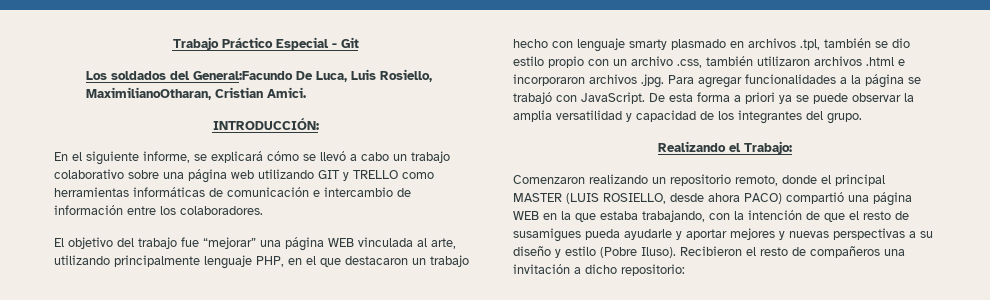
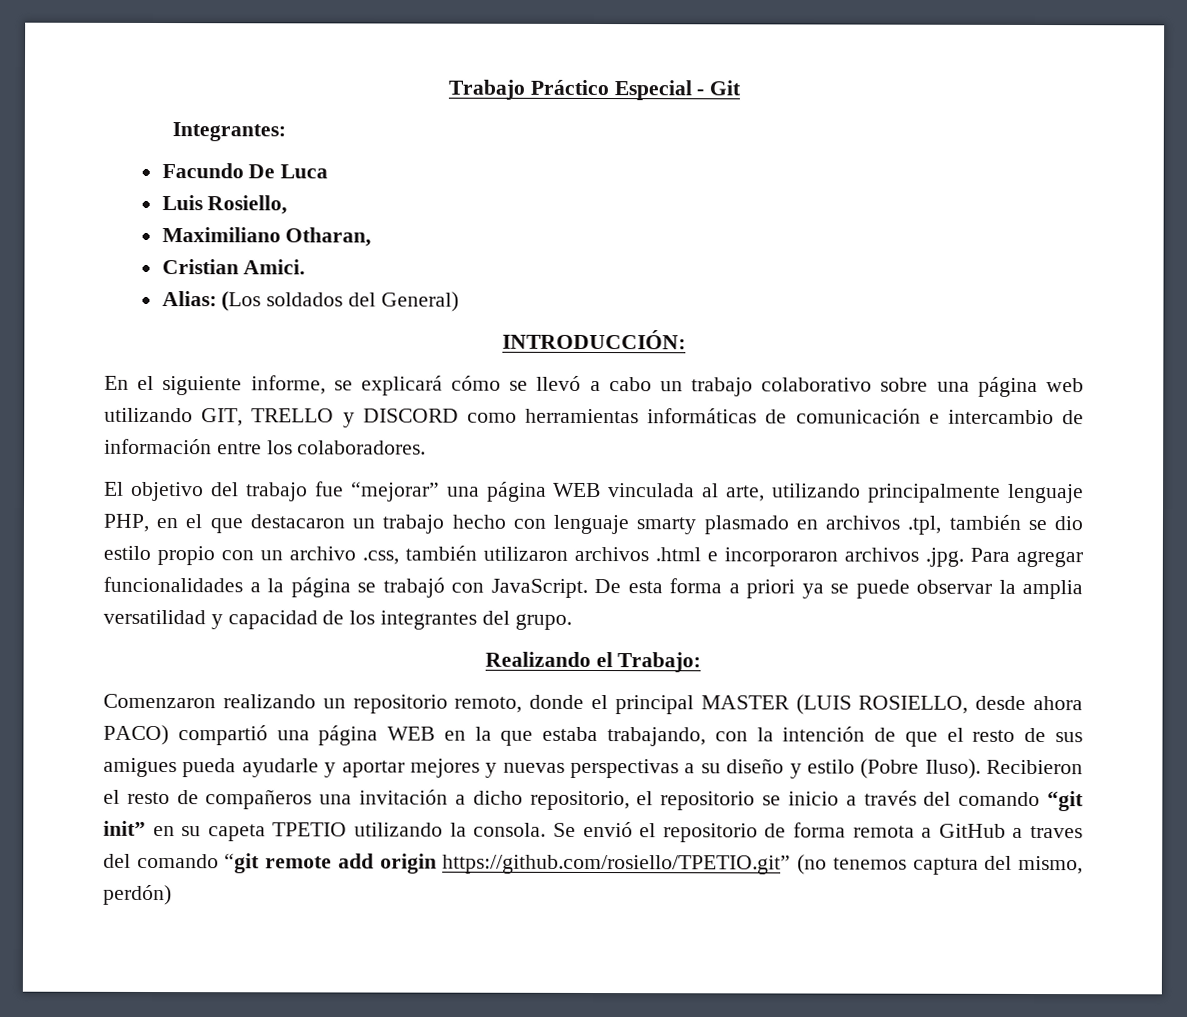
- Los soldados del General:Facundo De Luca, Luis Rosiello, MaximilianoOtharan, Cristian Amici.
+ Integrantes:
+ Facundo De Luca
+ Luis Rosiello,
+ Maximiliano Otharan,
+ Cristian Amici.
+ Alias: (Los soldados del General)
- En el siguiente informe, se explicará cómo se llevó a cabo un trabajo colaborativo sobre una página web utilizando GIT y TRELLO como herramientas informáticas de comunicación e intercambio de información entre los colaboradores.
+ En el siguiente informe, se explicará cómo se llevó a cabo un trabajo colaborativo sobre una página web utilizando GIT, TRELLO y DISCORD como herramientas informáticas de comunicación e intercambio de información entre los colaboradores.
- Comenzaron realizando un repositorio remoto, donde el principal MASTER (LUIS ROSIELLO, desde ahora PACO) compartió una página WEB en la que estaba trabajando, con la intención de que el resto de susamigues pueda ayudarle y aportar mejores y nuevas perspectivas a su diseño y estilo (Pobre Iluso).
+ Comenzaron realizando un repositorio remoto, donde el principal MASTER (LUIS ROSIELLO, desde ahora PACO) compartió una página WEB en la que estaba trabajando, con la intención de que el resto de sus amigues pueda ayudarle y aportar mejores y nuevas perspectivas a su diseño y estilo (Pobre Iluso).
- Recibieron el resto de compañeros una invitación a dicho repositorio:
+ Recibieron el resto de compañeros una invitación a dicho repositorio, el repositorio se inicio a través del comando “git init” en su capeta TPETIO utilizando la consola. Se envió el repositorio de forma remota a GitHub a traves del comando “git remote add origin https://github.com/rosiello/TPETIO.git” (no tenemos captura del mismo, perdón)

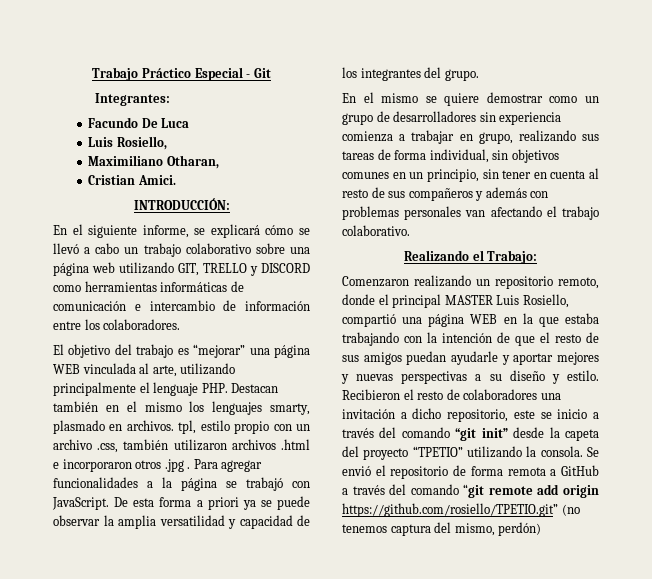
- Alias: (Los soldados del General)
- El objetivo del trabajo fue “mejorar” una página WEB vinculada al arte, utilizando principalmente lenguaje PHP, en el que destacaron un trabajo hecho con lenguaje smarty plasmado en archivos .tpl, también se dio estilo propio con un archivo .css, también utilizaron archivos .html e incorporaron archivos .jpg. Para agregar funcionalidades a la página se trabajó con JavaScript.
+ El objetivo del trabajo es “mejorar” una página WEB vinculada al arte, utilizando principalmente el lenguaje PHP. Destacan también en el mismo los lenguajes smarty, plasmado en archivos. tpl, estilo propio con un archivo .css, también utilizaron archivos .html e incorporaron otros .jpg . Para agregar funcionalidades a la página se trabajó con JavaScript.
+ En el mismo se quiere demostrar como un grupo de desarrolladores sin experiencia comienza a trabajar en grupo, realizando sus tareas de forma individual, sin objetivos comunes en un principio, sin tener en cuenta al resto de sus compañeros y además con problemas personales van afectando el trabajo colaborativo.
- Comenzaron realizando un repositorio remoto, donde el principal MASTER (LUIS ROSIELLO, desde ahora PACO) compartió una página WEB en la que estaba trabajando, con la intención de que el resto de sus amigues pueda ayudarle y aportar mejores y nuevas perspectivas a su diseño y estilo (Pobre Iluso).
+ Comenzaron realizando un repositorio remoto, donde el principal MASTER Luis Rosiello, compartió una página WEB en la que estaba trabajando con la intención de que el resto de sus amigos puedan ayudarle y aportar mejores y nuevas perspectivas a su diseño y estilo.
- Recibieron el resto de compañeros una invitación a dicho repositorio, el repositorio se inicio a través del comando “git init” en su capeta TPETIO utilizando la consola.
+ Recibieron el resto de colaboradores una invitación a dicho repositorio, este se inicio a través del comando “git init” desde la capeta del proyecto “TPETIO” utilizando la consola.
- Se envió el repositorio de forma remota a GitHub a traves del comando “git remote add origin https://github.com/rosiello/TPETIO.git” (no tenemos captura del mismo, perdón)
+ Se envió el repositorio de forma remota a GitHub a través del comando “git remote add origin https://github.com/rosiello/TPETIO.git” (no tenemos captura del mismo, perdón)

